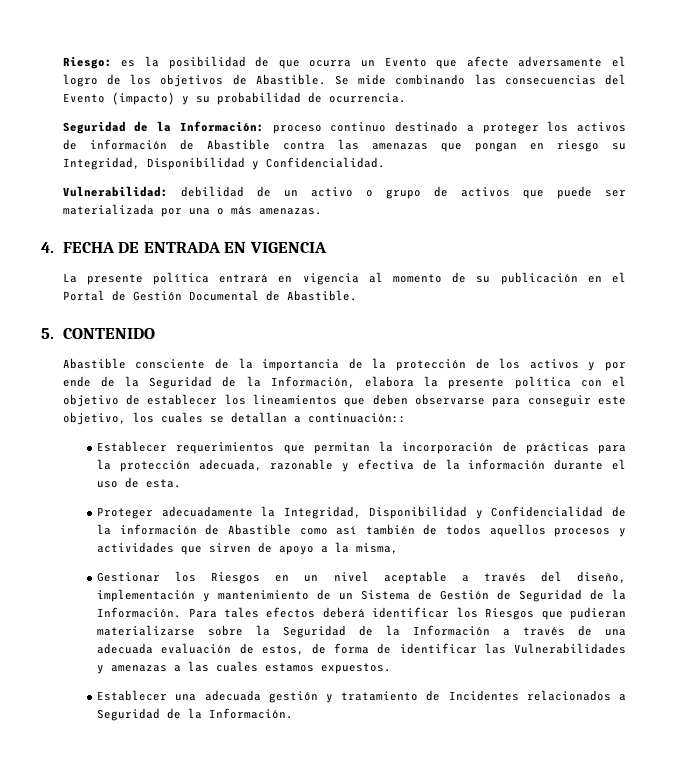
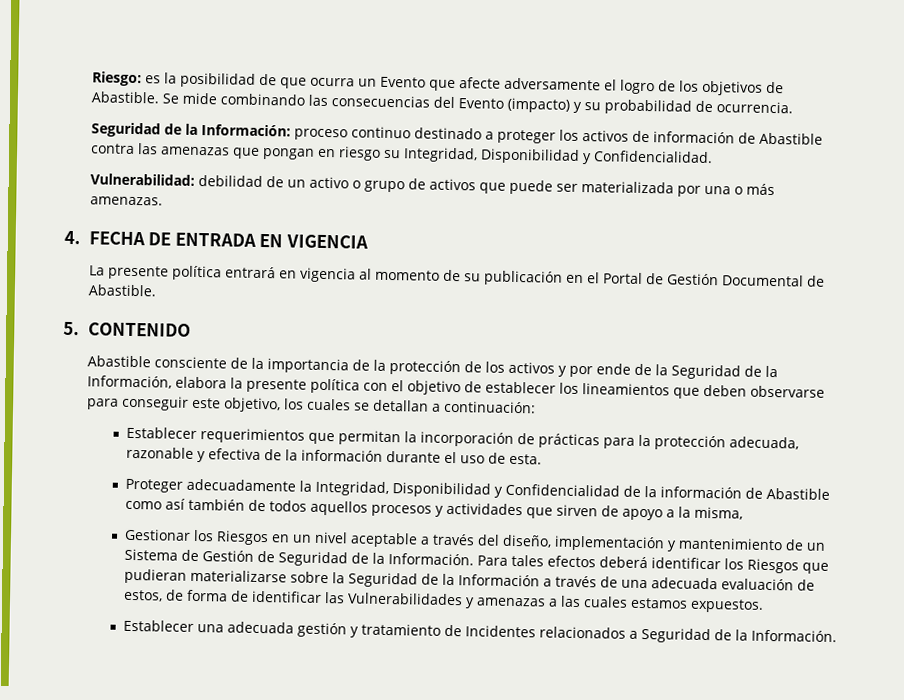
- Abastible consciente de la importancia de la protección de los activos y por ende de la Seguridad de la Información, elabora la presente política con el objetivo de establecer los lineamientos que deben observarse para conseguir este objetivo, los cuales se detallan a continuación::
+ Abastible consciente de la importancia de la protección de los activos y por ende de la Seguridad de la Información, elabora la presente política con el objetivo de establecer los lineamientos que deben observarse para conseguir este objetivo, los cuales se detallan a continuación:

